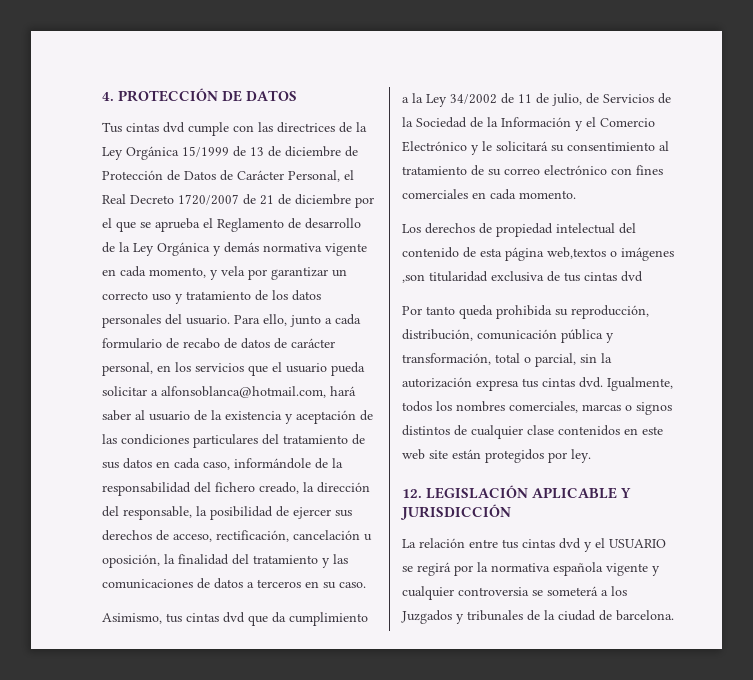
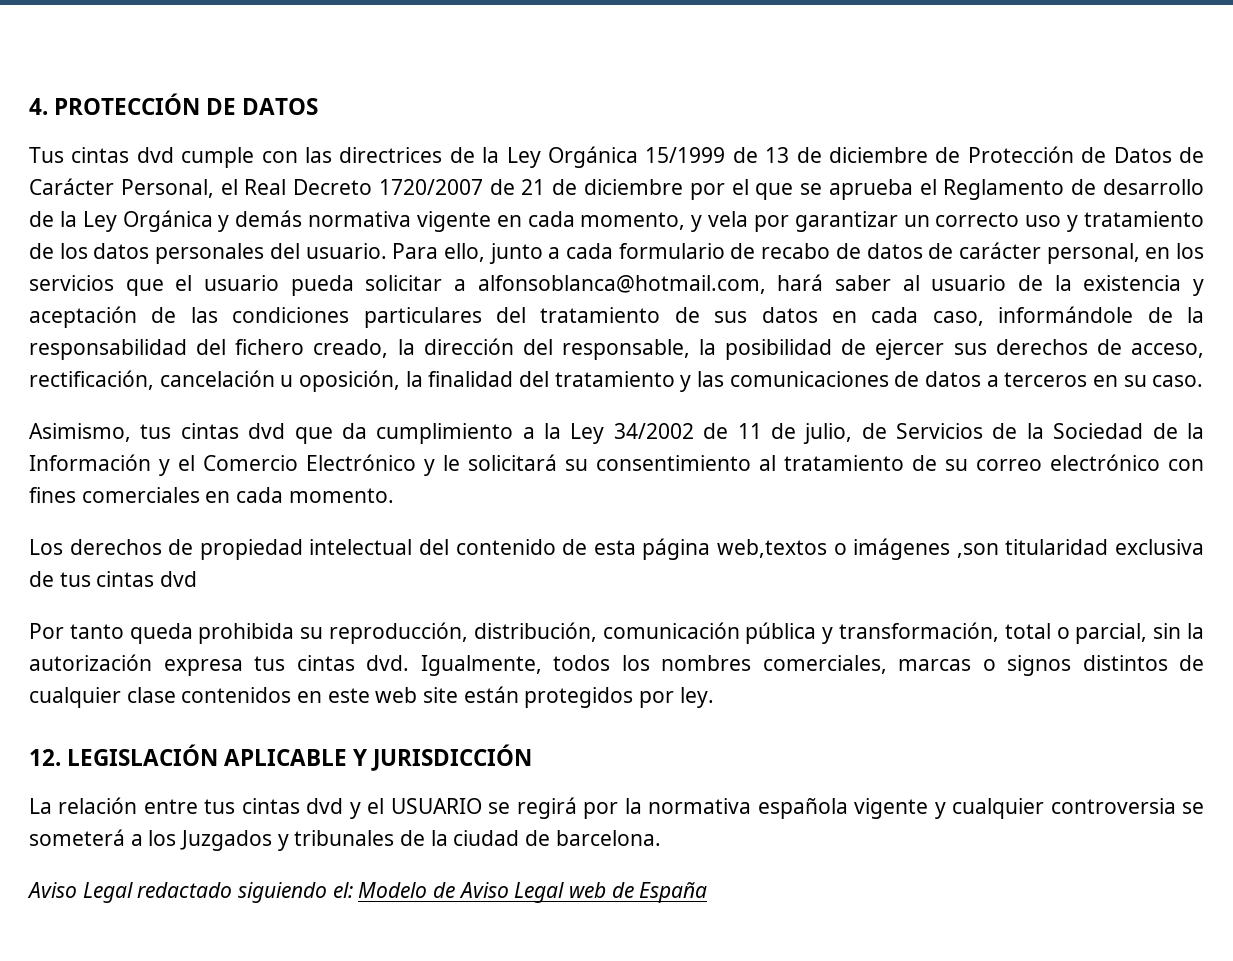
+ Aviso Legal redactado siguiendo el: Modelo de Aviso Legal web de España

